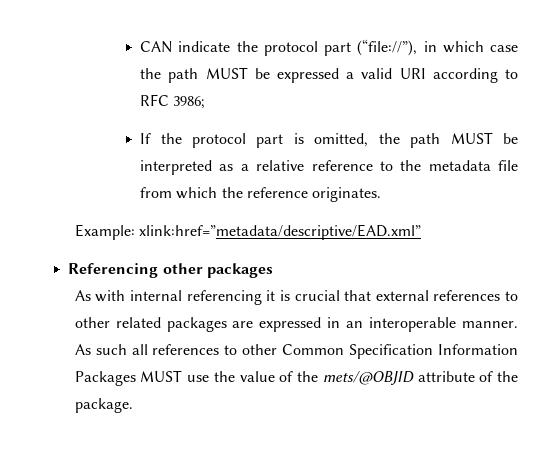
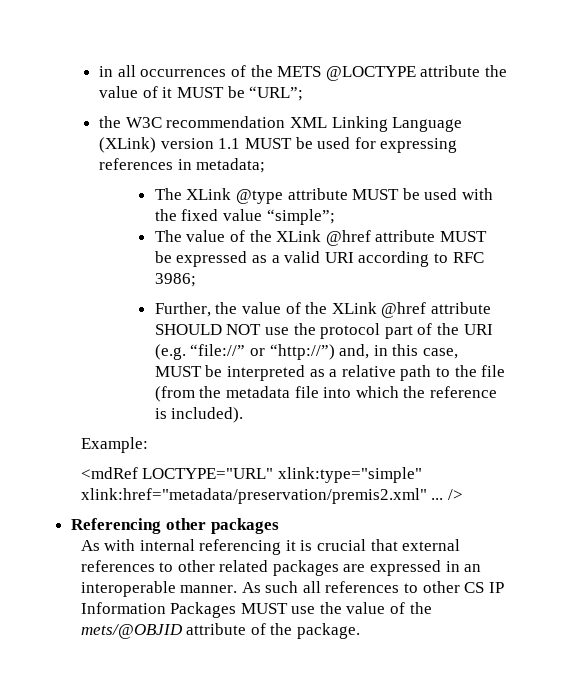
- CAN indicate the protocol part (“file://”), in which case the path MUST be expressed a valid URI according to RFC 3986;
+ in all occurrences of the METS @LOCTYPE attribute the value of it MUST be “URL”;
+ the W3C recommendation XML Linking Language (XLink) version 1.1 MUST be used for expressing references in metadata;
+ The XLink @type attribute MUST be used with the fixed value “simple”;
+ The value of the XLink @href attribute MUST be expressed as a valid URI according to RFC 3986;
- If the protocol part is omitted, the path MUST be interpreted as a relative reference to the metadata file from which the reference originates.
+ Further, the value of the XLink @href attribute SHOULD NOT use the protocol part of the URI (e.g. “file://” or “http://”) and, in this case, MUST be interpreted as a relative path to the file (from the metadata file into which the reference is included).
- Example: xlink:href=”metadata/descriptive/EAD.xml”
+ Example:
+ <mdRef LOCTYPE="URL" xlink:type="simple" xlink:href="metadata/preservation/premis2.xml" ... />
- As such all references to other Common Specification Information Packages MUST use the value of the mets/@OBJID attribute of the package.
+ As such all references to other CS IP Information Packages MUST use the value of the mets/@OBJID attribute of the package.

